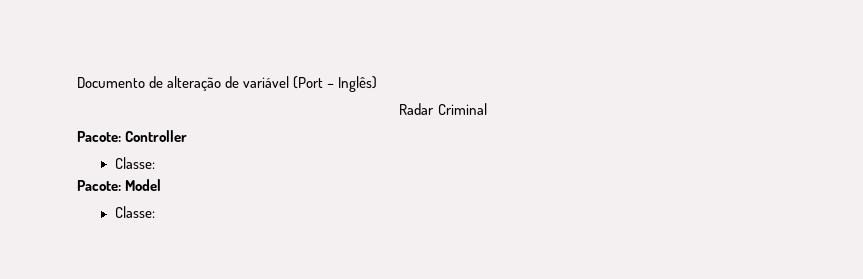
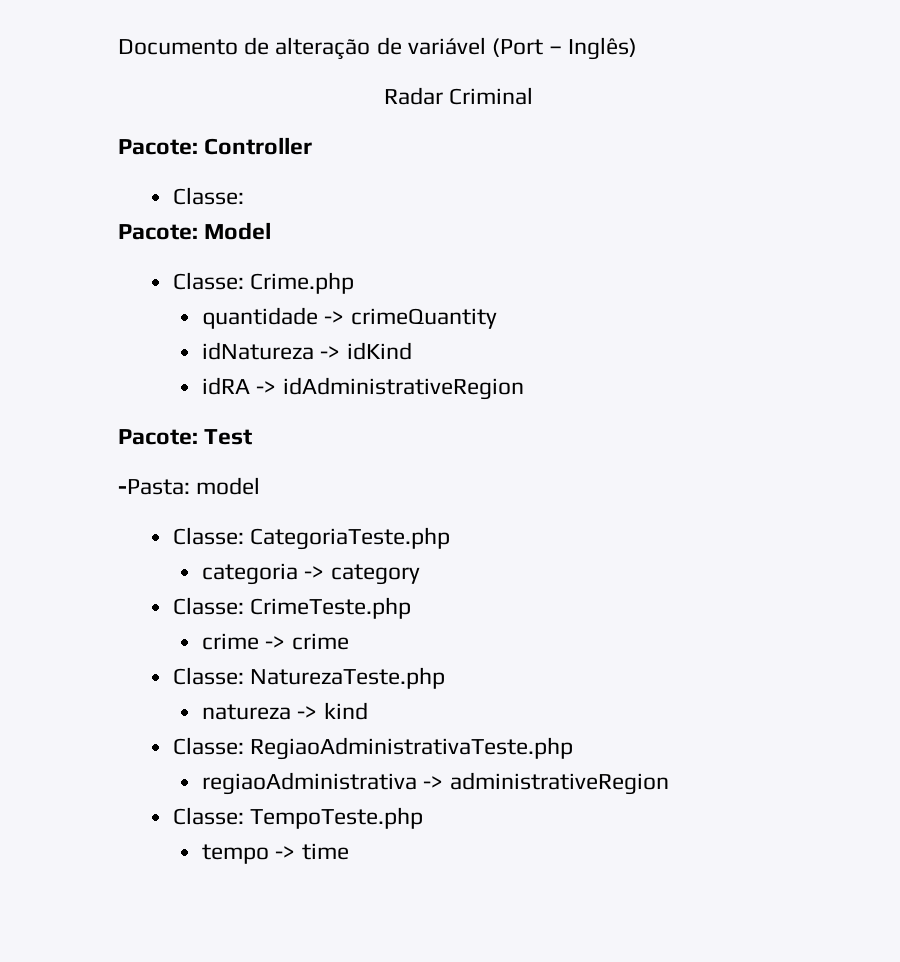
  Pacote: Model
- Classe:
+ Classe: Crime.php
+ quantidade -> crimeQuantity
+ idNatureza -> idKind
+ idRA -> idAdministrativeRegion
+ Pacote: Test
+ -Pasta: model
+ Classe: CategoriaTeste.php
+ categoria -> category
+ Classe: CrimeTeste.php
+ crime -> crime
+ Classe: NaturezaTeste.php
+ natureza -> kind
+ Classe: RegiaoAdministrativaTeste.php
+ regiaoAdministrativa -> administrativeRegion
+ Classe: TempoTeste.php
+ tempo -> time

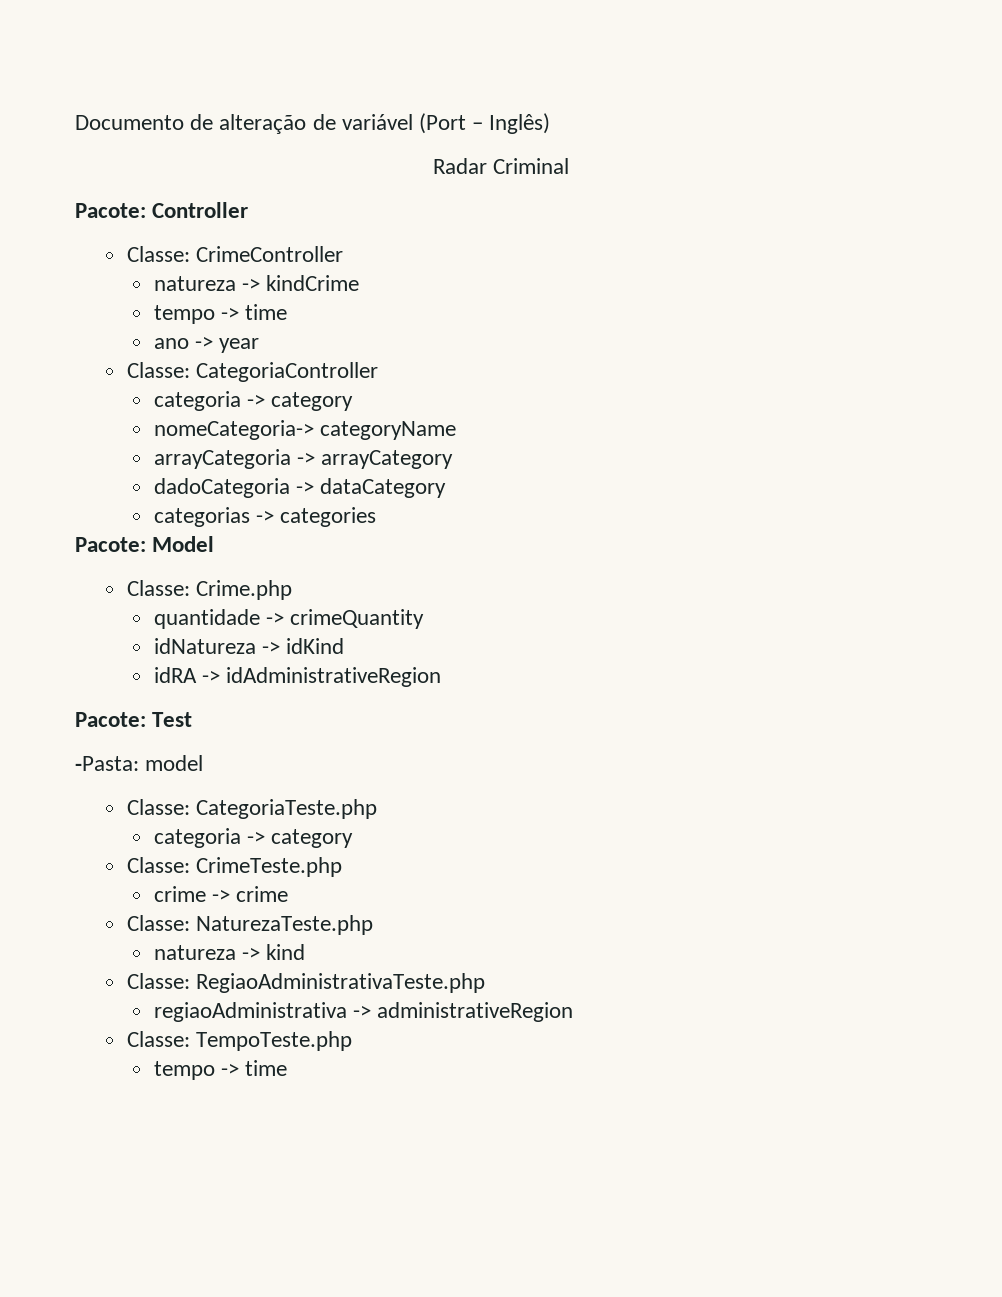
  Pacote: Controller
- Classe:
+ Classe: CrimeController
+ natureza -> kindCrime
+ tempo -> time
+ ano -> year
+ Classe: CategoriaController
+ categoria -> category
+ nomeCategoria-> categoryName
+ arrayCategoria -> arrayCategory
+ dadoCategoria -> dataCategory
+ categorias -> categories

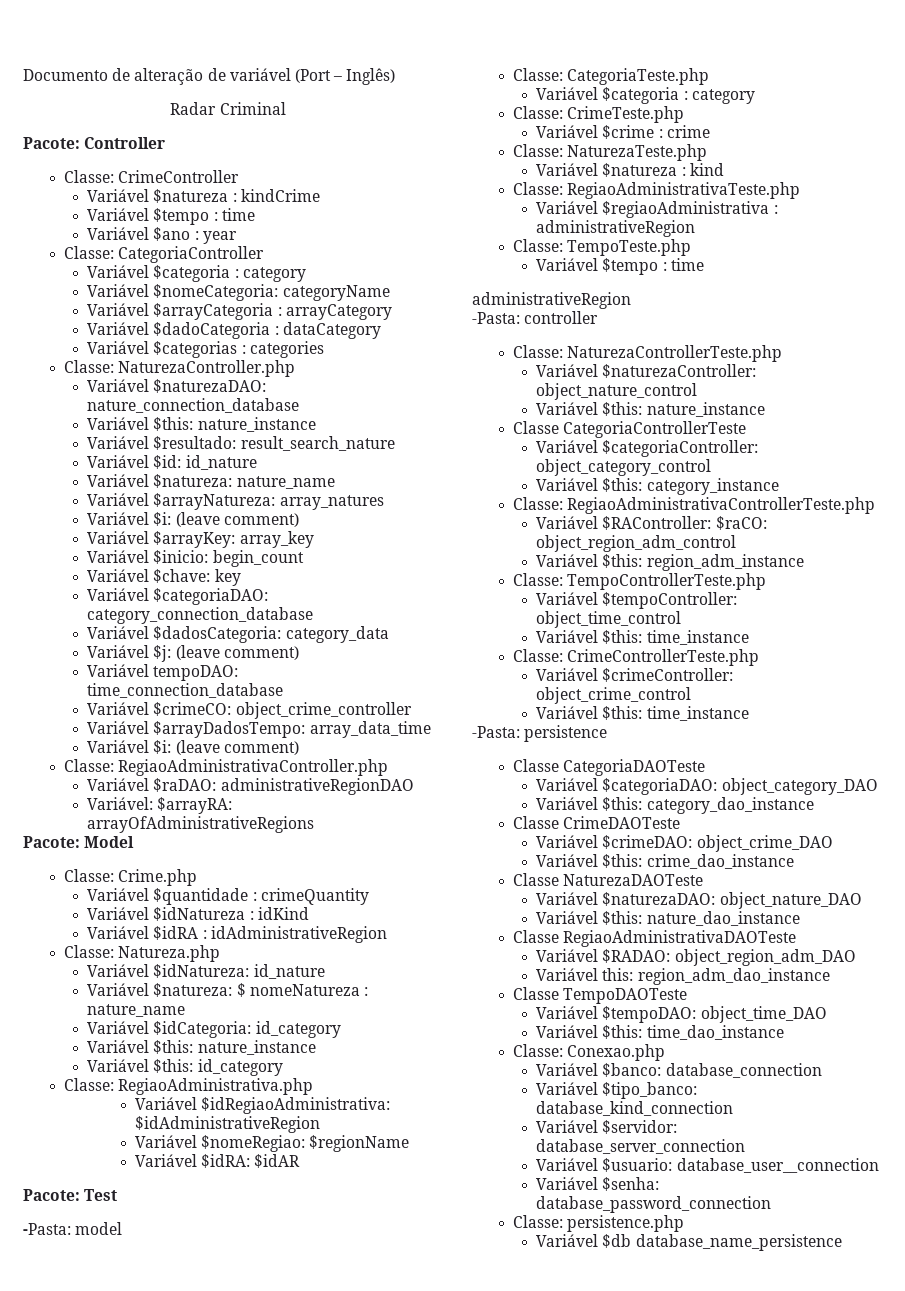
- natureza -> kindCrime
- tempo -> time
- ano -> year
+ Variável $natureza : kindCrime
+ Variável $tempo : time
+ Variável $ano : year
  Classe: CategoriaController
- categoria -> category
- nomeCategoria-> categoryName
+ Variável $categoria : category
+ Variável $nomeCategoria: categoryName
- arrayCategoria -> arrayCategory
- dadoCategoria -> dataCategory
- categorias -> categories
+ Variável $arrayCategoria : arrayCategory
+ Variável $dadoCategoria : dataCategory
+ Variável $categorias : categories
+ Classe: NaturezaController.php
+ Variável $naturezaDAO: nature_connection_database
+ Variável $this: nature_instance
+ Variável $resultado: result_search_nature
+ Variável $id: id_nature
+ Variável $natureza: nature_name
+ Variável $arrayNatureza: array_natures
+ Variável $i: (leave comment)
+ Variável $arrayKey: array_key
+ Variável $inicio: begin_count
+ Variável $chave: key
+ Variável $categoriaDAO: category_connection_database
+ Variável $dadosCategoria: category_data
+ Variável $j: (leave comment)
+ Variável tempoDAO: time_connection_database
+ Variável $crimeCO: object_crime_controller
+ Variável $arrayDadosTempo: array_data_time
+ Variável $i: (leave comment)
+ Classe: RegiaoAdministrativaController.php
+ Variável $raDAO: administrativeRegionDAO
+ Variável: $arrayRA: arrayOfAdministrativeRegions
  Pacote: Model
  Classe: Crime.php
- quantidade -> crimeQuantity
- idNatureza -> idKind
- idRA -> idAdministrativeRegion
+ Variável $quantidade : crimeQuantity
+ Variável $idNatureza : idKind
+ Variável $idRA : idAdministrativeRegion
+ Classe: Natureza.php
+ Variável $idNatureza: id_nature
+ Variável $natureza: $ nomeNatureza : nature_name
+ Variável $idCategoria: id_category
+ Variável $this: nature_instance
+ Variável $this: id_category
+ Classe: RegiaoAdministrativa.php
+ Variável $idRegiaoAdministrativa: $idAdministrativeRegion
+ Variável $nomeRegiao: $regionName
+ Variável $idRA: $idAR
  Classe: CategoriaTeste.php
- categoria -> category
+ Variável $categoria : category
- crime -> crime
+ Variável $crime : crime
- natureza -> kind
+ Variável $natureza : kind
- regiaoAdministrativa -> administrativeRegion
+ Variável $regiaoAdministrativa : administrativeRegion
  Classe: TempoTeste.php
- tempo -> time
+ Variável $tempo : time
+ administrativeRegion
+ -Pasta: controller
+ Classe: NaturezaControllerTeste.php
+ Variável $naturezaController: object_nature_control
+ Variável $this: nature_instance
+ Classe CategoriaControllerTeste
+ Variável $categoriaController: object_category_control
+ Variável $this: category_instance
+ Classe: RegiaoAdministrativaControllerTeste.php
+ Variável $RAController: $raCO: object_region_adm_control
+ Variável $this: region_adm_instance
+ Classe: TempoControllerTeste.php
+ Variável $tempoController: object_time_control
+ Variável $this: time_instance
+ Classe: CrimeControllerTeste.php
+ Variável $crimeController: object_crime_control
+ Variável $this: time_instance
+ -Pasta: persistence
+ Classe CategoriaDAOTeste
+ Variável $categoriaDAO: object_category_DAO
+ Variável $this: category_dao_instance
+ Classe CrimeDAOTeste
+ Variável $crimeDAO: object_crime_DAO
+ Variável $this: crime_dao_instance
+ Classe NaturezaDAOTeste
+ Variável $naturezaDAO: object_nature_DAO
+ Variável $this: nature_dao_instance
+ Classe RegiaoAdministrativaDAOTeste
+ Variável $RADAO: object_region_adm_DAO
+ Variável this: region_adm_dao_instance
+ Classe TempoDAOTeste
+ Variável $tempoDAO: object_time_DAO
+ Variável $this: time_dao_instance
+ Classe: Conexao.php
+ Variável $banco: database_connection
+ Variável $tipo_banco: database_kind_connection
+ Variável $servidor: database_server_connection
+ Variável $usuario: database_user__connection
+ Variável $senha: database_password_connection
+ Classe: persistence.php
+ Variável $db database_name_persistence

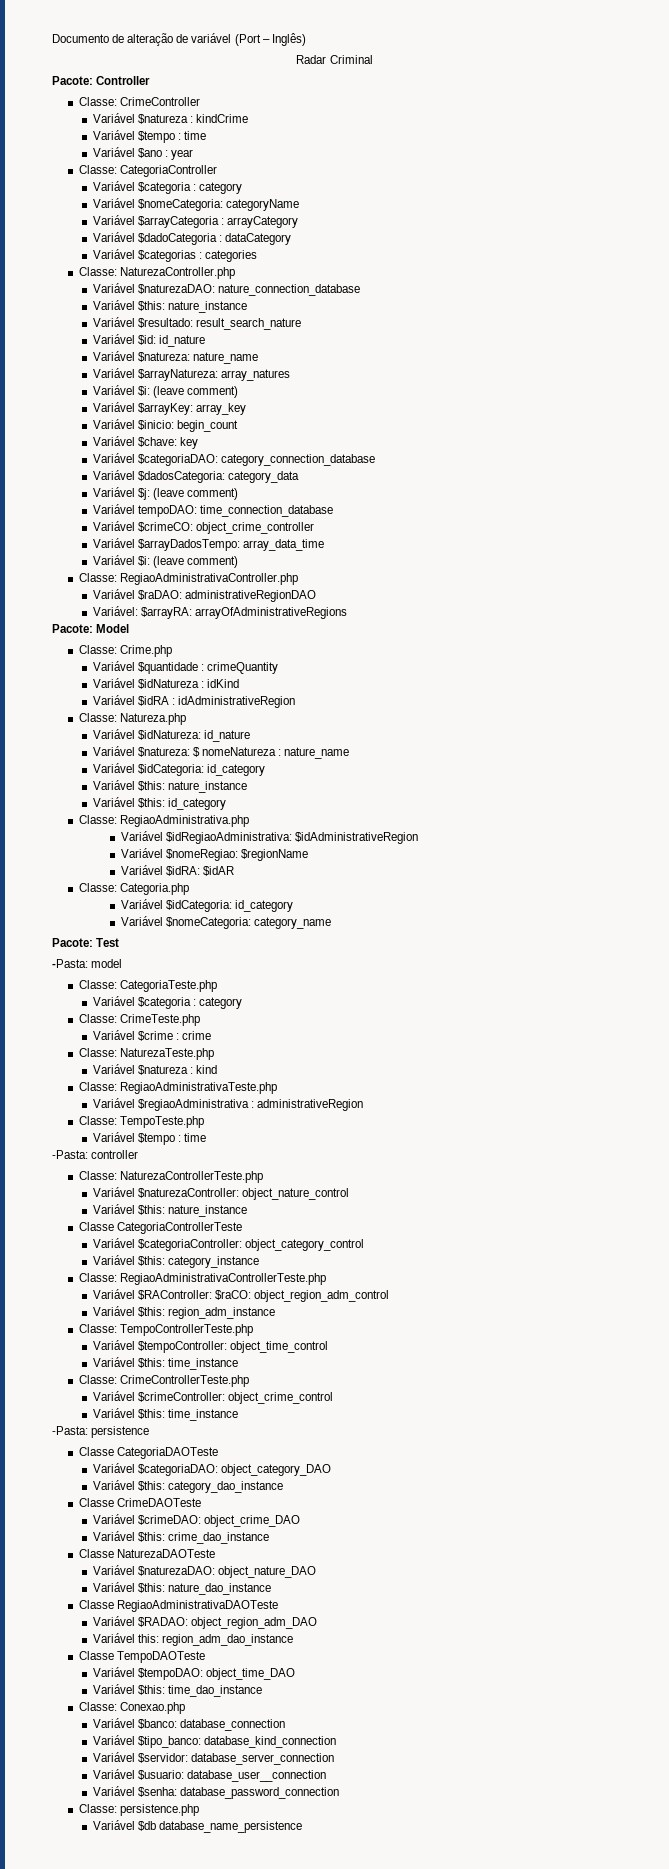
+ Classe: Categoria.php
+ Variável $idCategoria: id_category
+ Variável $nomeCategoria: category_name
  Classe: TempoTeste.php
  Variável $tempo : time
- administrativeRegion

